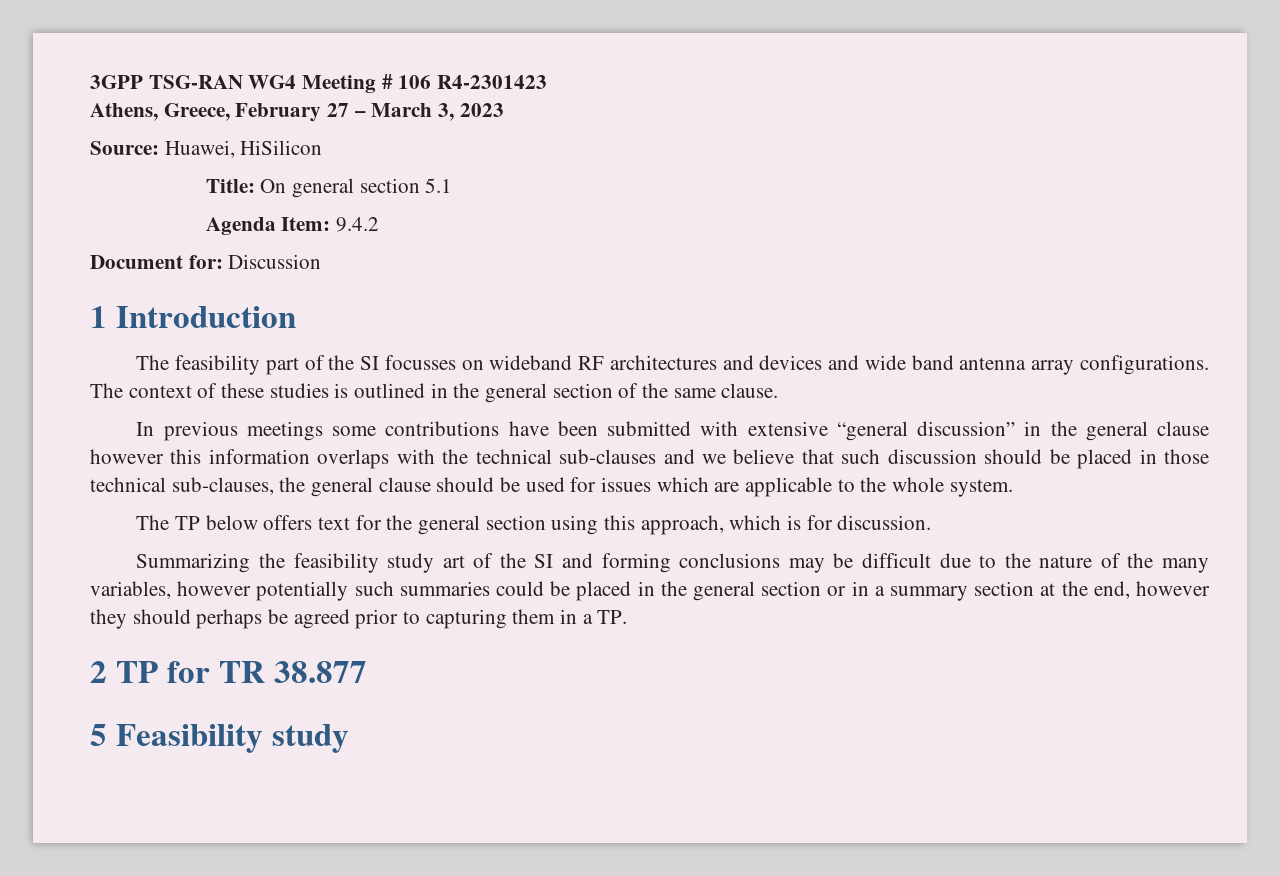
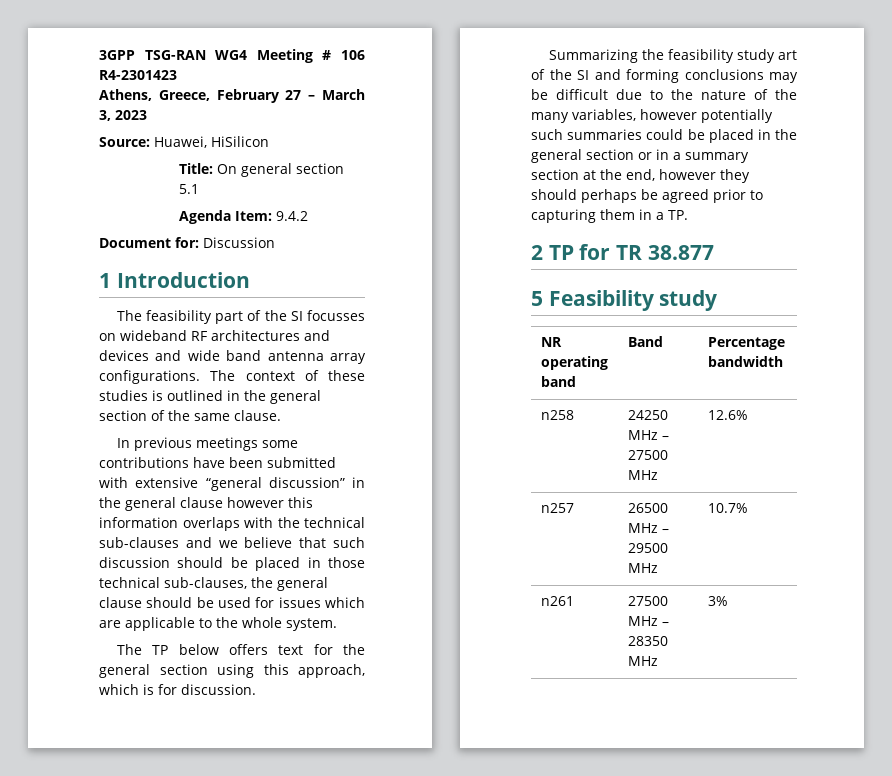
+ NR operating band | Band | Percentage bandwidth
+ n258 | 24250 MHz – 27500 MHz | 12.6%
+ n257 | 26500 MHz – 29500 MHz | 10.7%
+ n261 | 27500 MHz – 28350 MHz | 3%

